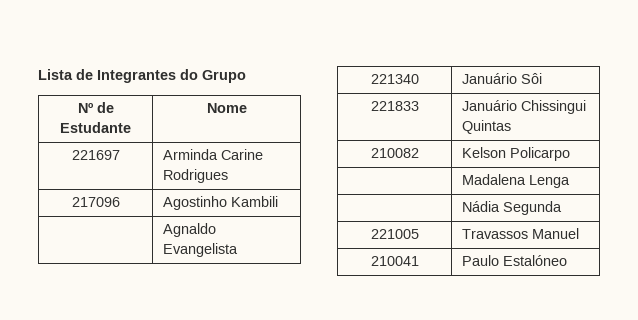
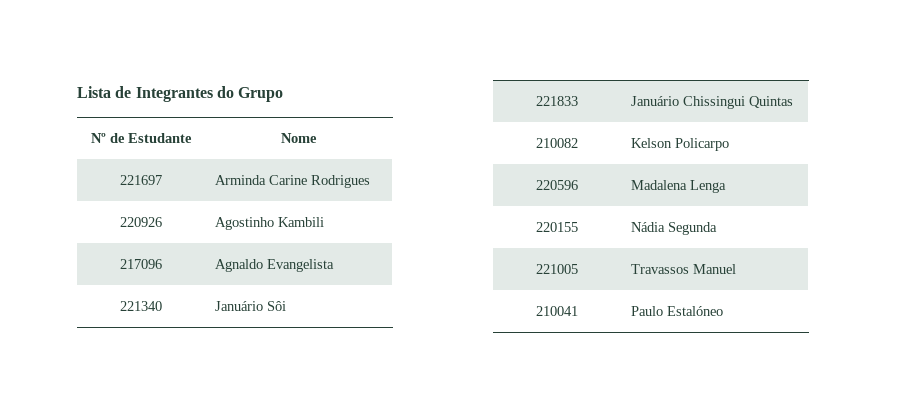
- 217096 | Agostinho Kambili
+ 220926 | Agostinho Kambili
- | Agnaldo Evangelista
+ 217096 | Agnaldo Evangelista
- | Madalena Lenga
+ 220596 | Madalena Lenga
- | Nádia Segunda
+ 220155 | Nádia Segunda

